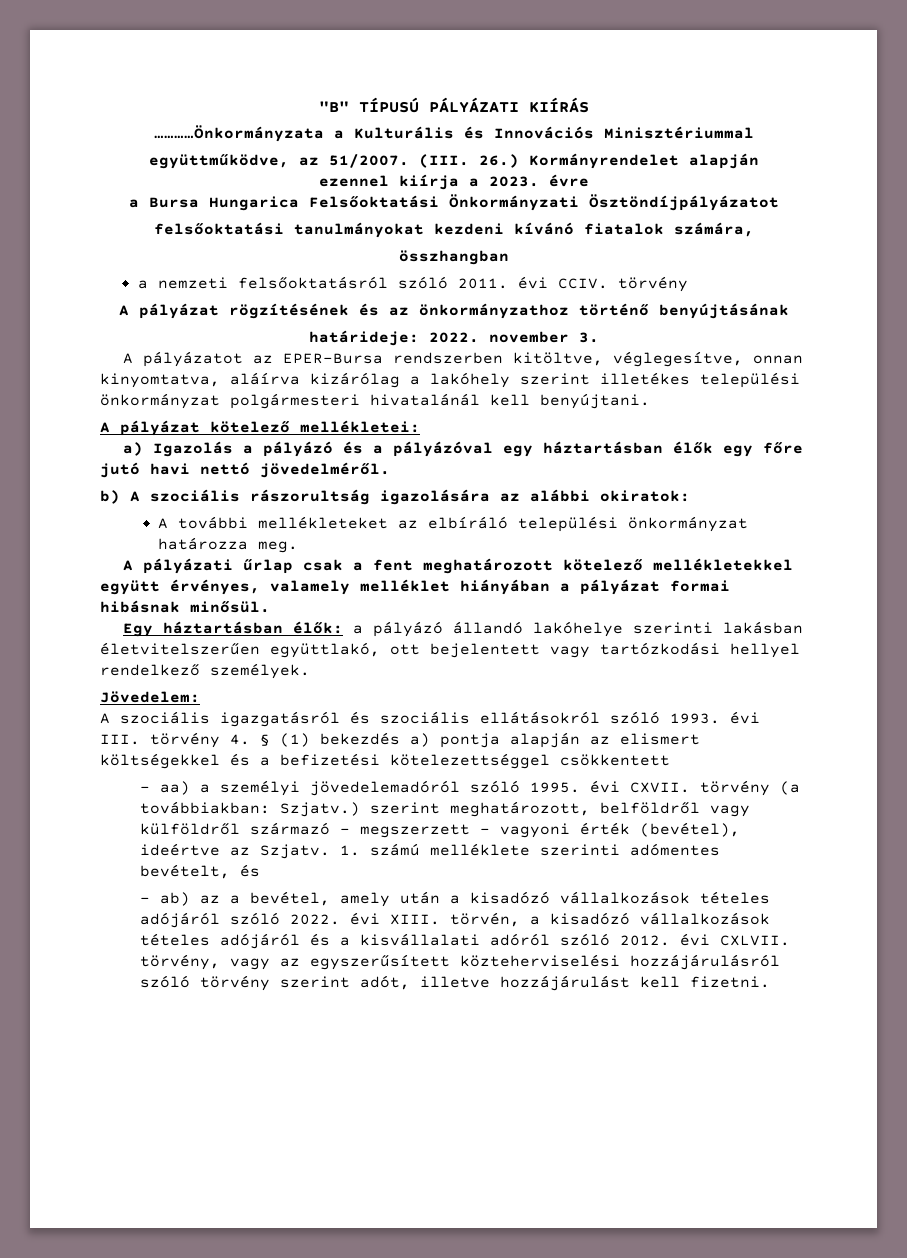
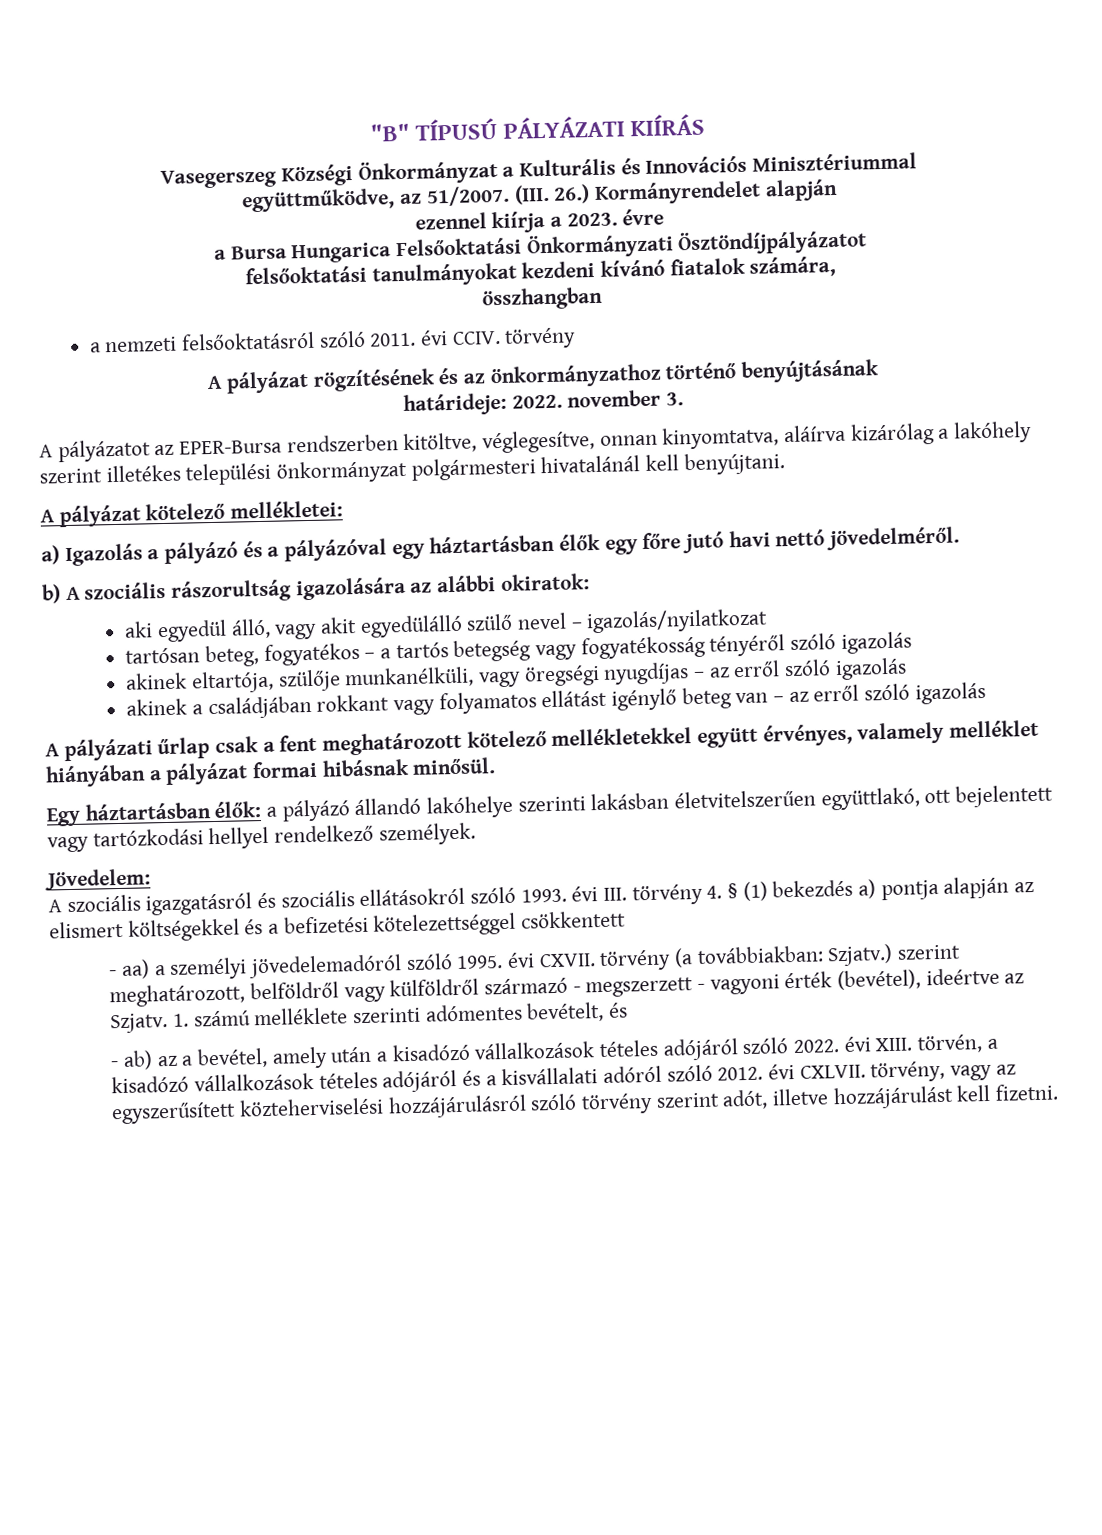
- …………Önkormányzata a Kulturális és Innovációs Minisztériummal
+ Vasegerszeg Községi Önkormányzat a Kulturális és Innovációs Minisztériummal
- A további mellékleteket az elbíráló települési önkormányzat határozza meg.
+ aki egyedül álló, vagy akit egyedülálló szülő nevel – igazolás/nyilatkozat
+ tartósan beteg, fogyatékos – a tartós betegség vagy fogyatékosság tényéről szóló igazolás
+ akinek eltartója, szülője munkanélküli, vagy öregségi nyugdíjas – az erről szóló igazolás
+ akinek a családjában rokkant vagy folyamatos ellátást igénylő beteg van – az erről szóló igazolás

